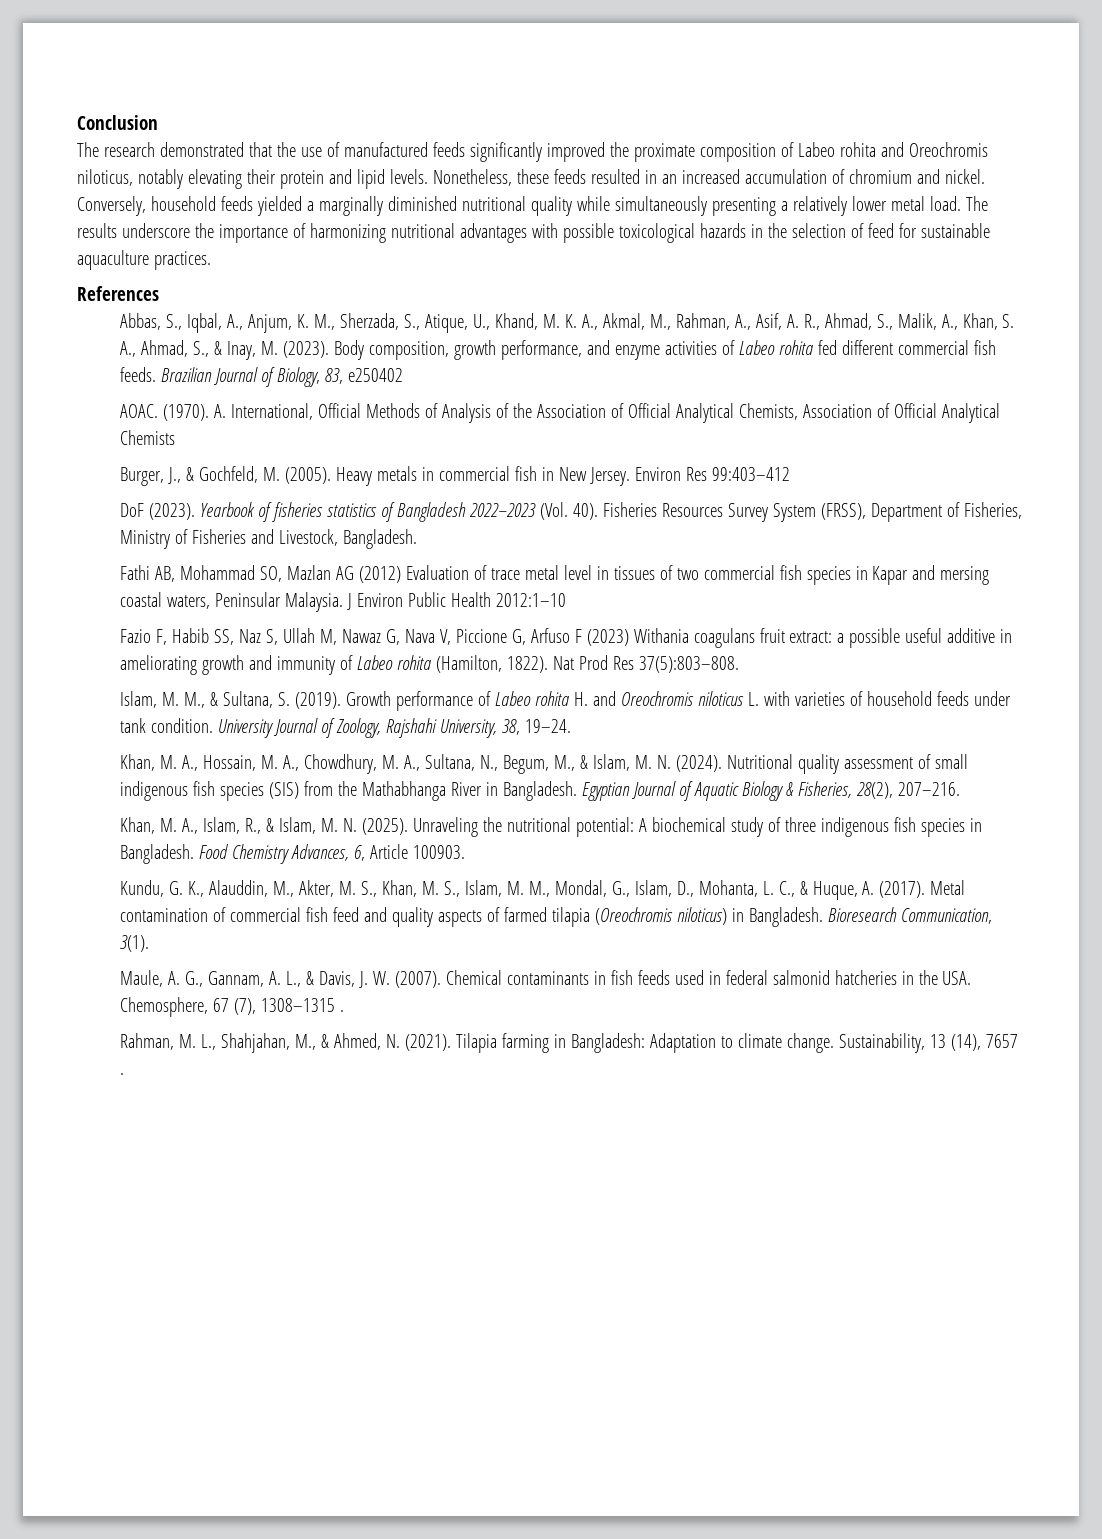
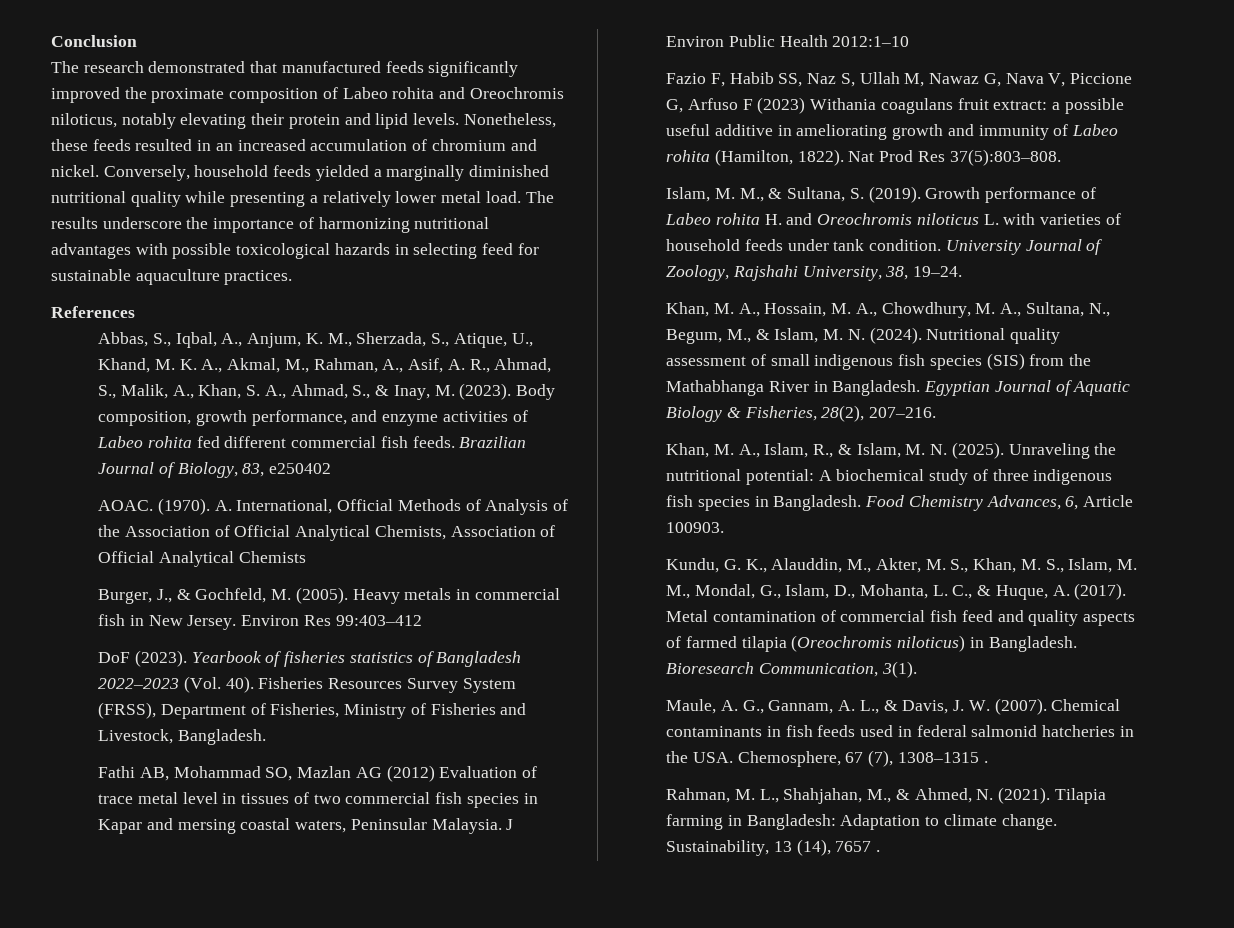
- The research demonstrated that the use of manufactured feeds significantly improved the proximate composition of Labeo rohita and Oreochromis niloticus, notably elevating their protein and lipid levels.
+ The research demonstrated that manufactured feeds significantly improved the proximate composition of Labeo rohita and Oreochromis niloticus, notably elevating their protein and lipid levels.
- Conversely, household feeds yielded a marginally diminished nutritional quality while simultaneously presenting a relatively lower metal load.
+ Conversely, household feeds yielded a marginally diminished nutritional quality while presenting a relatively lower metal load.
- The results underscore the importance of harmonizing nutritional advantages with possible toxicological hazards in the selection of feed for sustainable aquaculture practices.
+ The results underscore the importance of harmonizing nutritional advantages with possible toxicological hazards in selecting feed for sustainable aquaculture practices.

